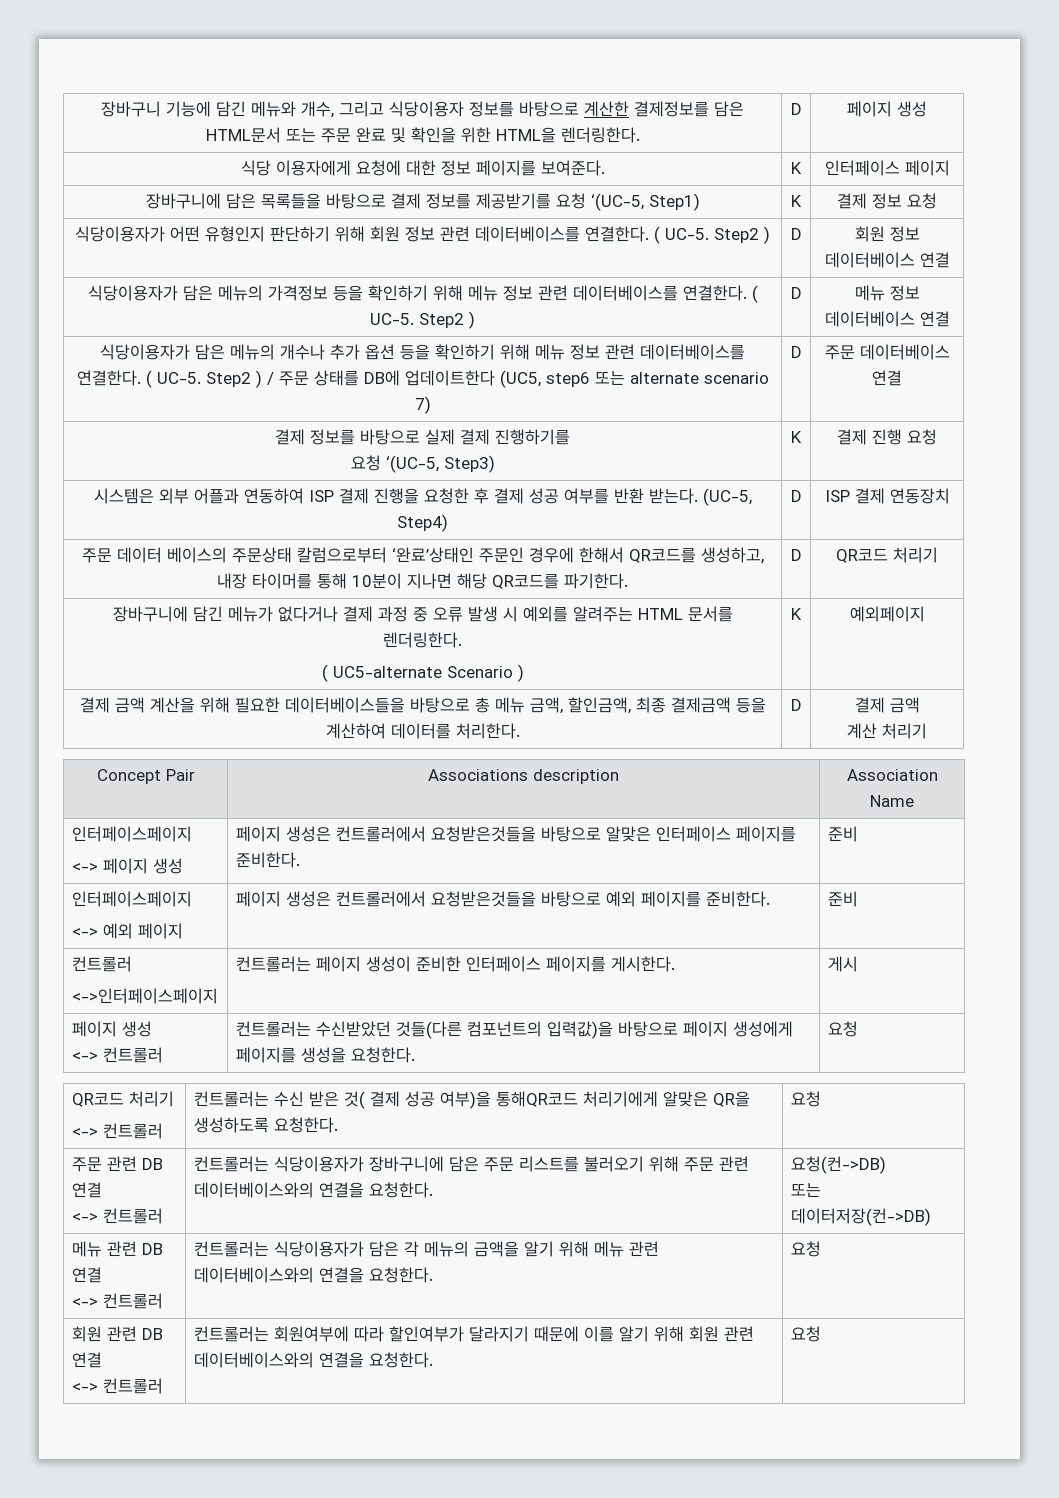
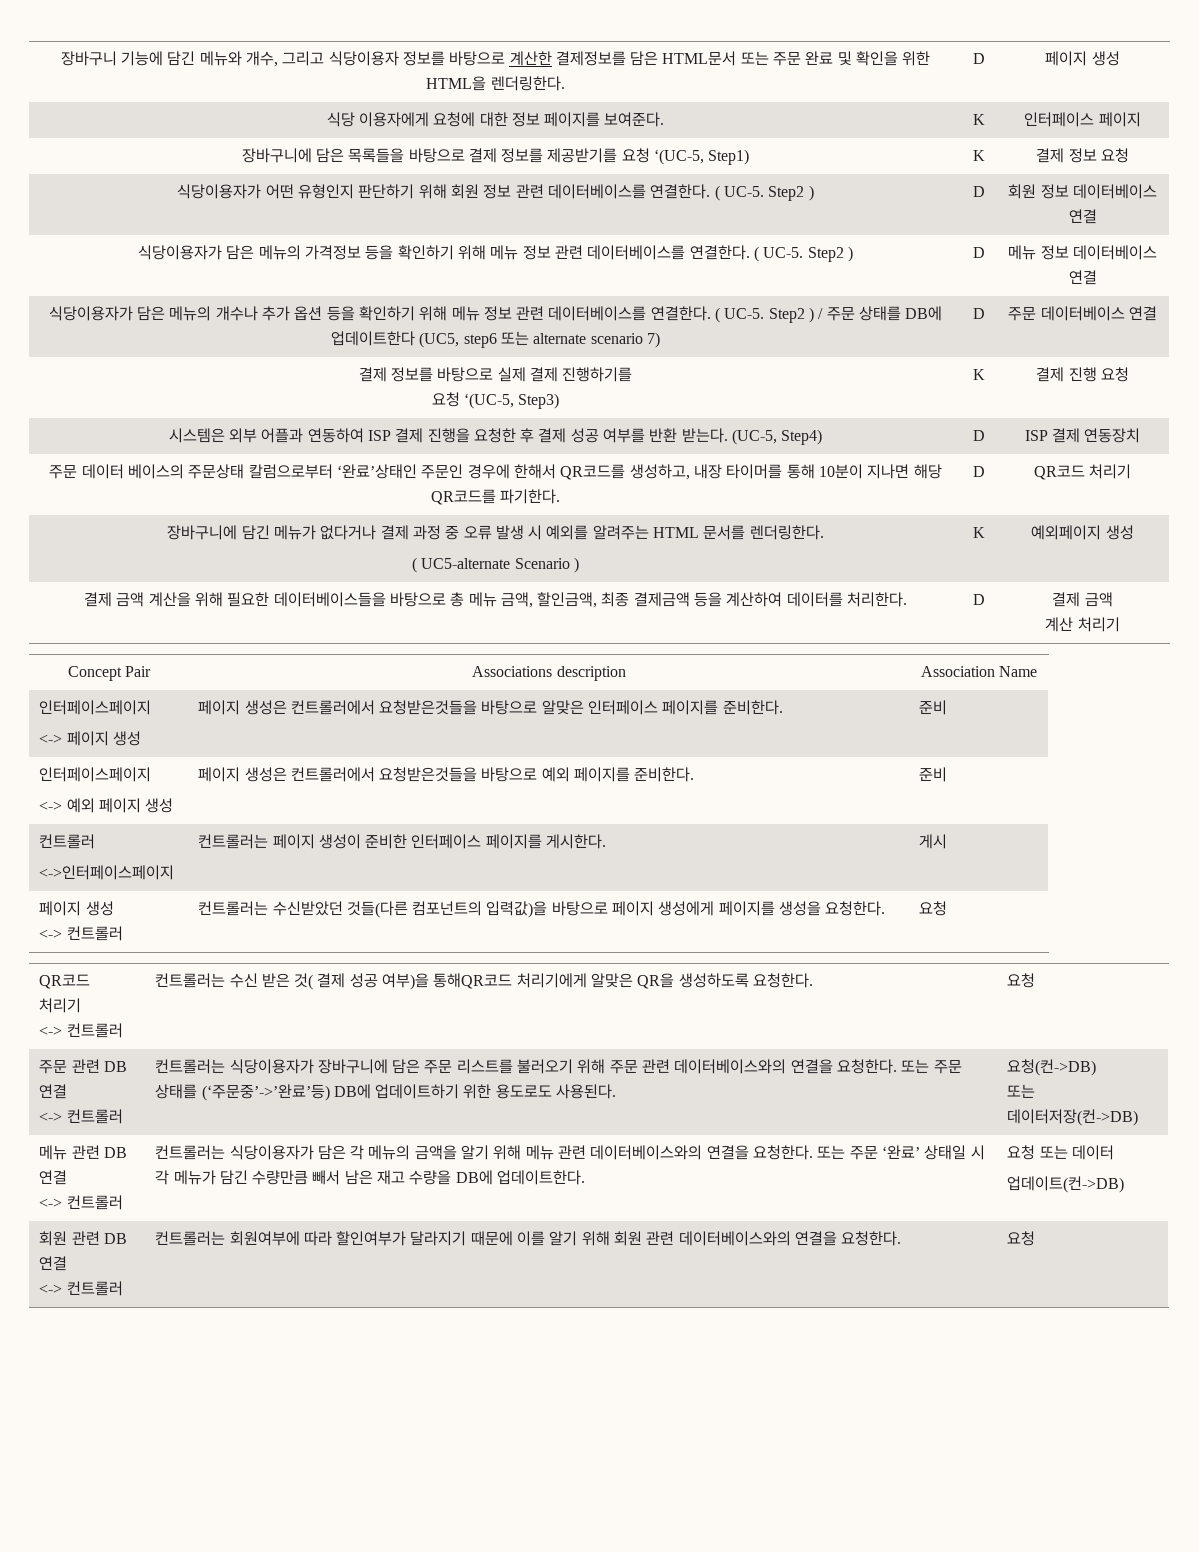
  장바구니에 담긴 메뉴가 없다거나 결제 과정 중 오류 발생 시 예외를 알려주는 HTML 문서를 렌더링한다.
- ( UC5-alternate Scenario ) | K | 예외페이지
+ ( UC5-alternate Scenario ) | K | 예외페이지 생성
  Concept Pair | Associations description | Association Name
  인터페이스페이지
  <-> 페이지 생성 | 페이지 생성은 컨트롤러에서 요청받은것들을 바탕으로 알맞은 인터페이스 페이지를 준비한다. | 준비
  인터페이스페이지
- <-> 예외 페이지 | 페이지 생성은 컨트롤러에서 요청받은것들을 바탕으로 예외 페이지를 준비한다. | 준비
+ <-> 예외 페이지 생성 | 페이지 생성은 컨트롤러에서 요청받은것들을 바탕으로 예외 페이지를 준비한다. | 준비
  주문 관련 DB 연결
- <-> 컨트롤러 | 컨트롤러는 식당이용자가 장바구니에 담은 주문 리스트를 불러오기 위해 주문 관련 데이터베이스와의 연결을 요청한다. | 요청(컨->DB)
+ <-> 컨트롤러 | 컨트롤러는 식당이용자가 장바구니에 담은 주문 리스트를 불러오기 위해 주문 관련 데이터베이스와의 연결을 요청한다. 또는 주문 상태를 (‘주문중’->’완료’등) DB에 업데이트하기 위한 용도로도 사용된다. | 요청(컨->DB)
  메뉴 관련 DB 연결
- <-> 컨트롤러 | 컨트롤러는 식당이용자가 담은 각 메뉴의 금액을 알기 위해 메뉴 관련 데이터베이스와의 연결을 요청한다. | 요청
+ <-> 컨트롤러 | 컨트롤러는 식당이용자가 담은 각 메뉴의 금액을 알기 위해 메뉴 관련 데이터베이스와의 연결을 요청한다. 또는 주문 ‘완료’ 상태일 시 각 메뉴가 담긴 수량만큼 빼서 남은 재고 수량을 DB에 업데이트한다. | 요청 또는 데이터
+ 업데이트(컨->DB)

